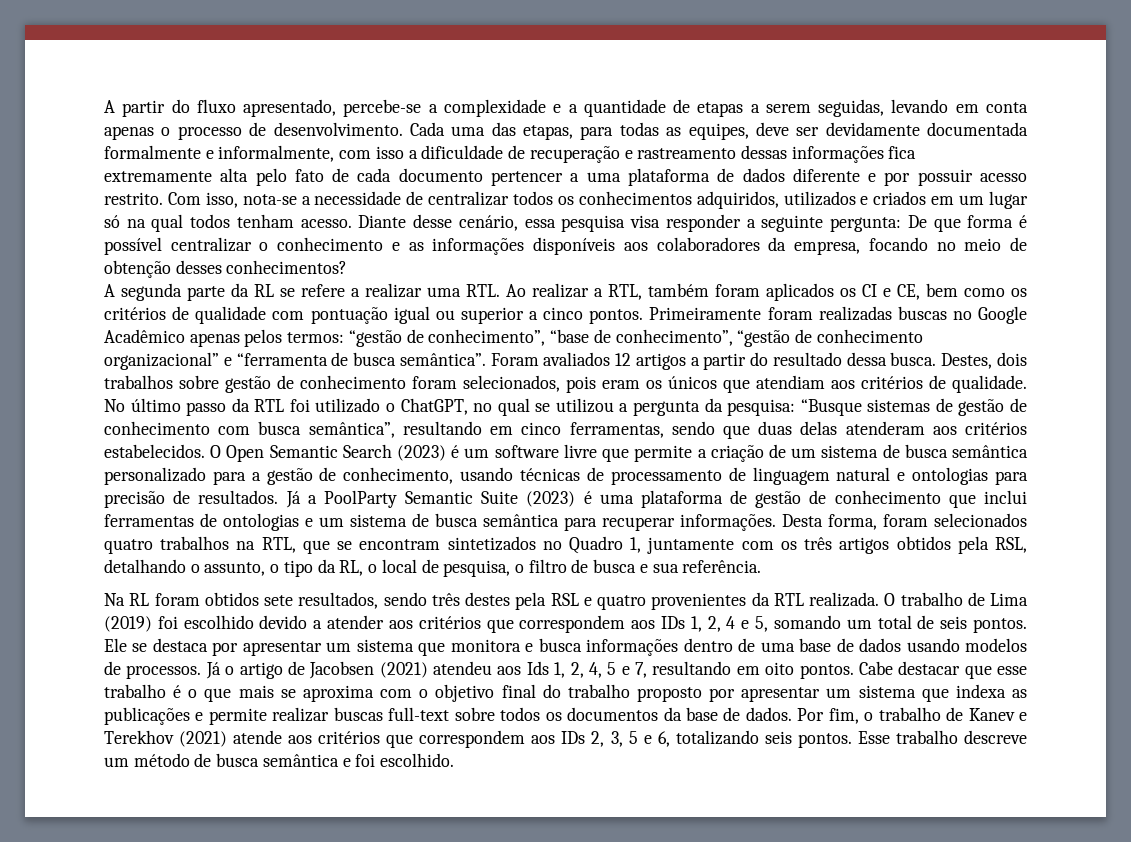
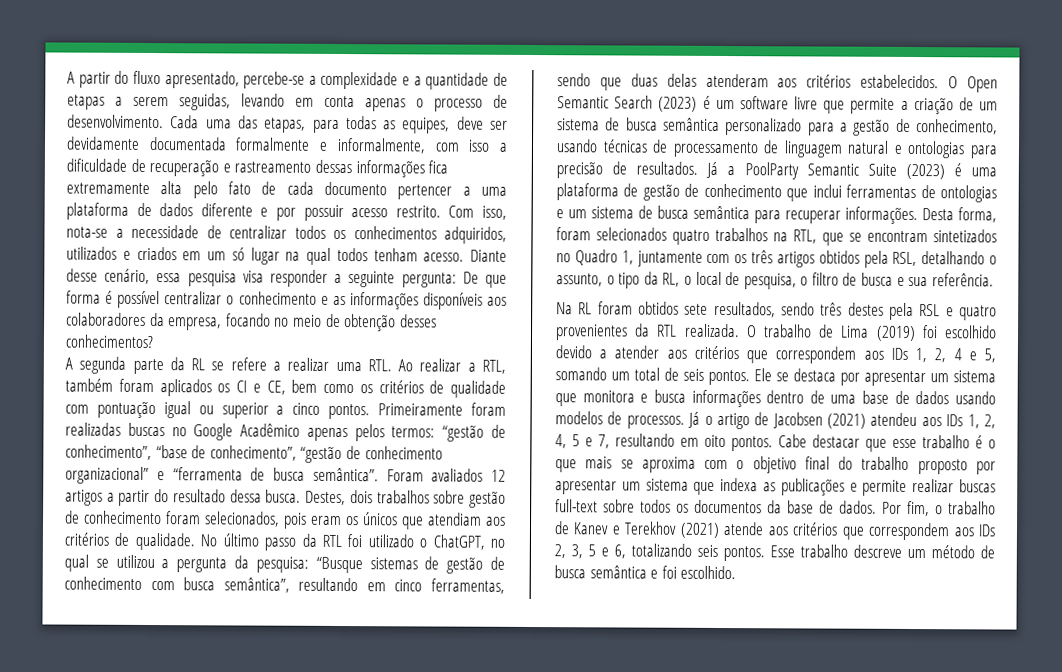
- Com isso, nota-se a necessidade de centralizar todos os conhecimentos adquiridos, utilizados e criados em um lugar só na qual todos tenham acesso.
+ Com isso, nota-se a necessidade de centralizar todos os conhecimentos adquiridos, utilizados e criados em um só lugar na qual todos tenham acesso.
- Já o artigo de Jacobsen (2021) atendeu aos Ids 1, 2, 4, 5 e 7, resultando em oito pontos.
+ Já o artigo de Jacobsen (2021) atendeu aos IDs 1, 2, 4, 5 e 7, resultando em oito pontos.

